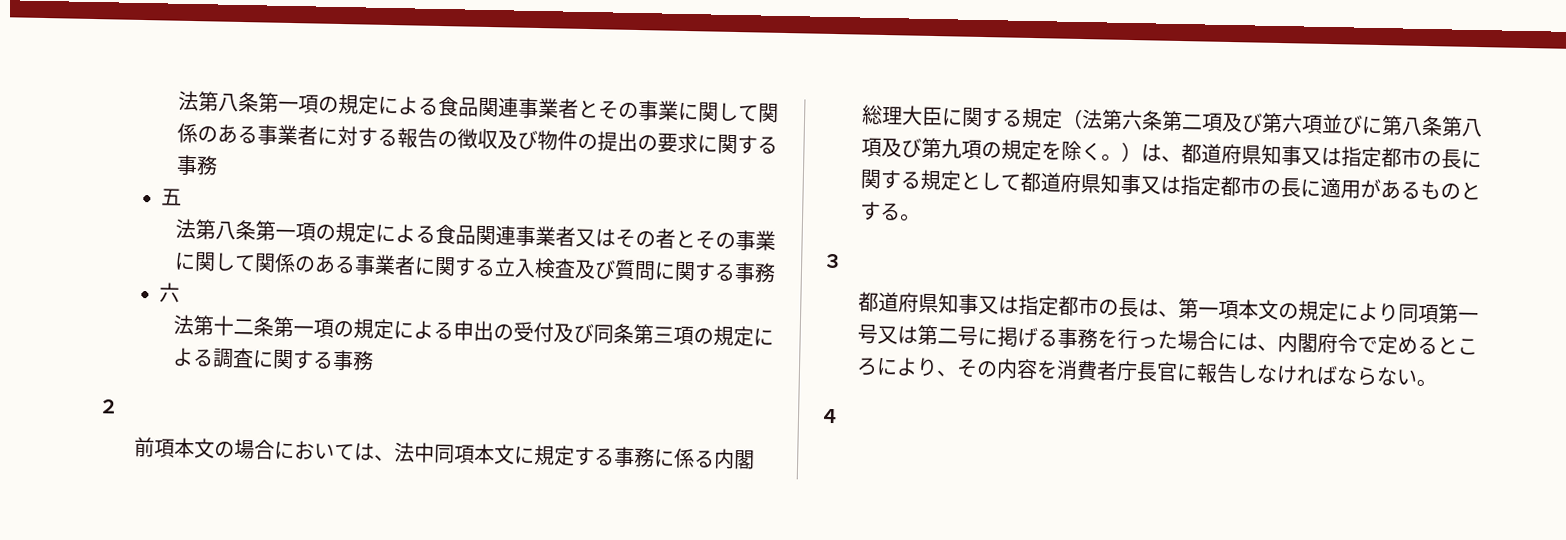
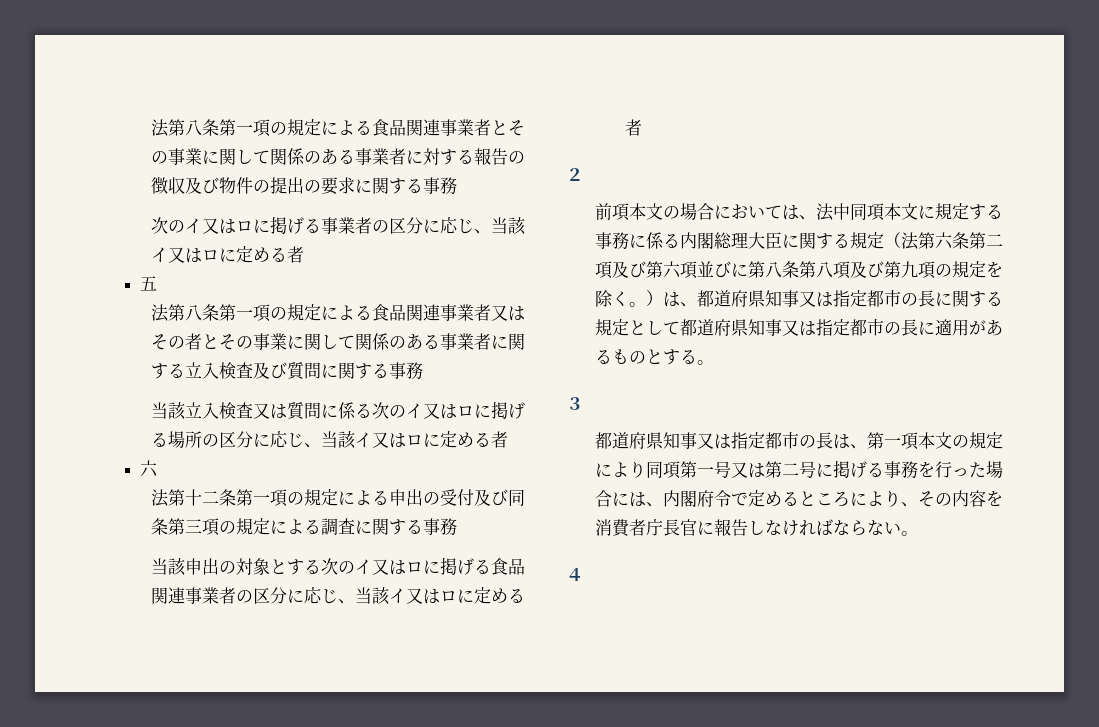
+ 次のイ又はロに掲げる事業者の区分に応じ、当該イ又はロに定める者
+ 当該立入検査又は質問に係る次のイ又はロに掲げる場所の区分に応じ、当該イ又はロに定める者
+ 当該申出の対象とする次のイ又はロに掲げる食品関連事業者の区分に応じ、当該イ又はロに定める者

